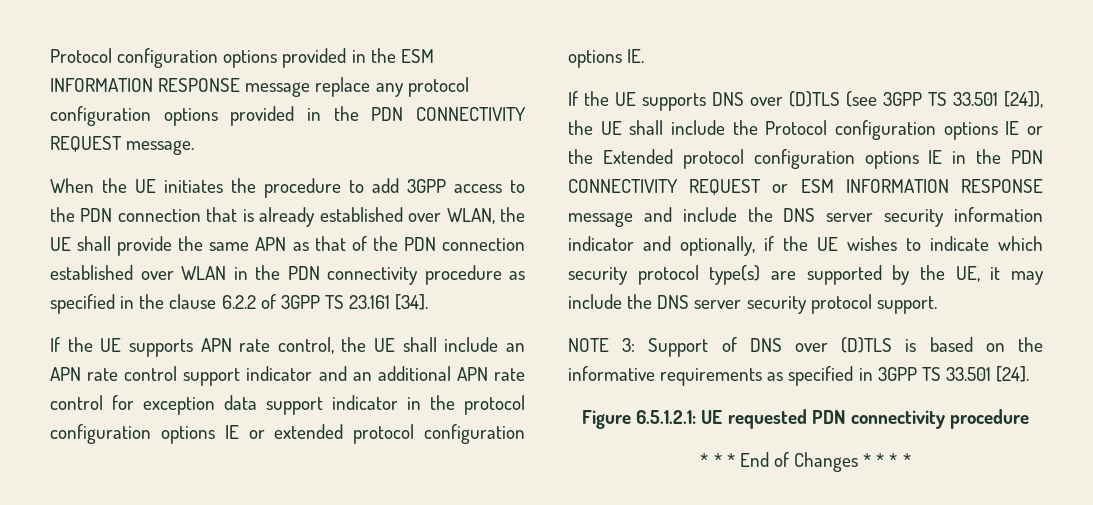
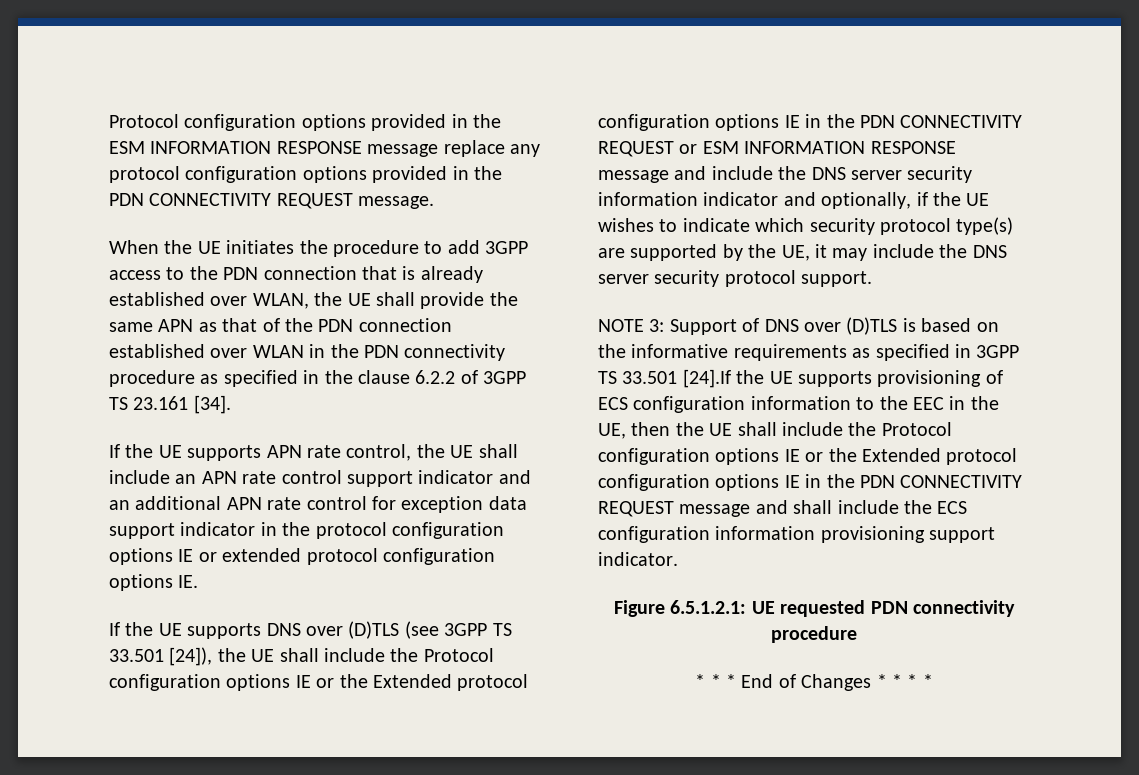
- NOTE 3: Support of DNS over (D)TLS is based on the informative requirements as specified in 3GPP TS 33.501 [24].
+ NOTE 3: Support of DNS over (D)TLS is based on the informative requirements as specified in 3GPP TS 33.501 [24].If the UE supports provisioning of ECS configuration information to the EEC in the UE, then the UE shall include the Protocol configuration options IE or the Extended protocol configuration options IE in the PDN CONNECTIVITY REQUEST message and shall include the ECS configuration information provisioning support indicator.

